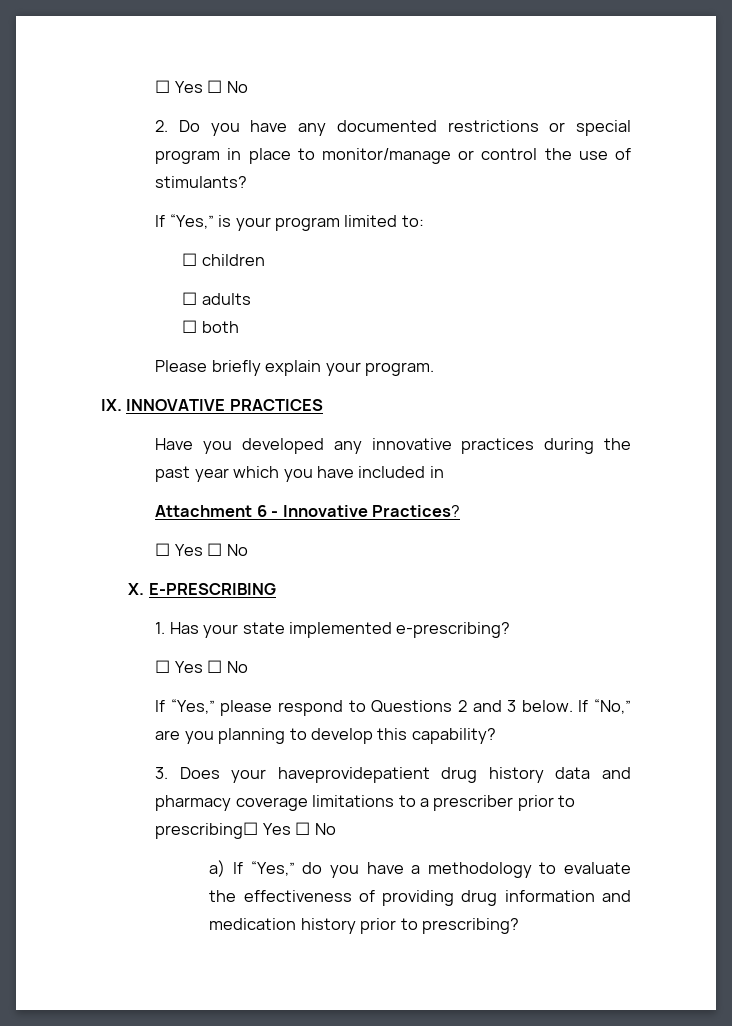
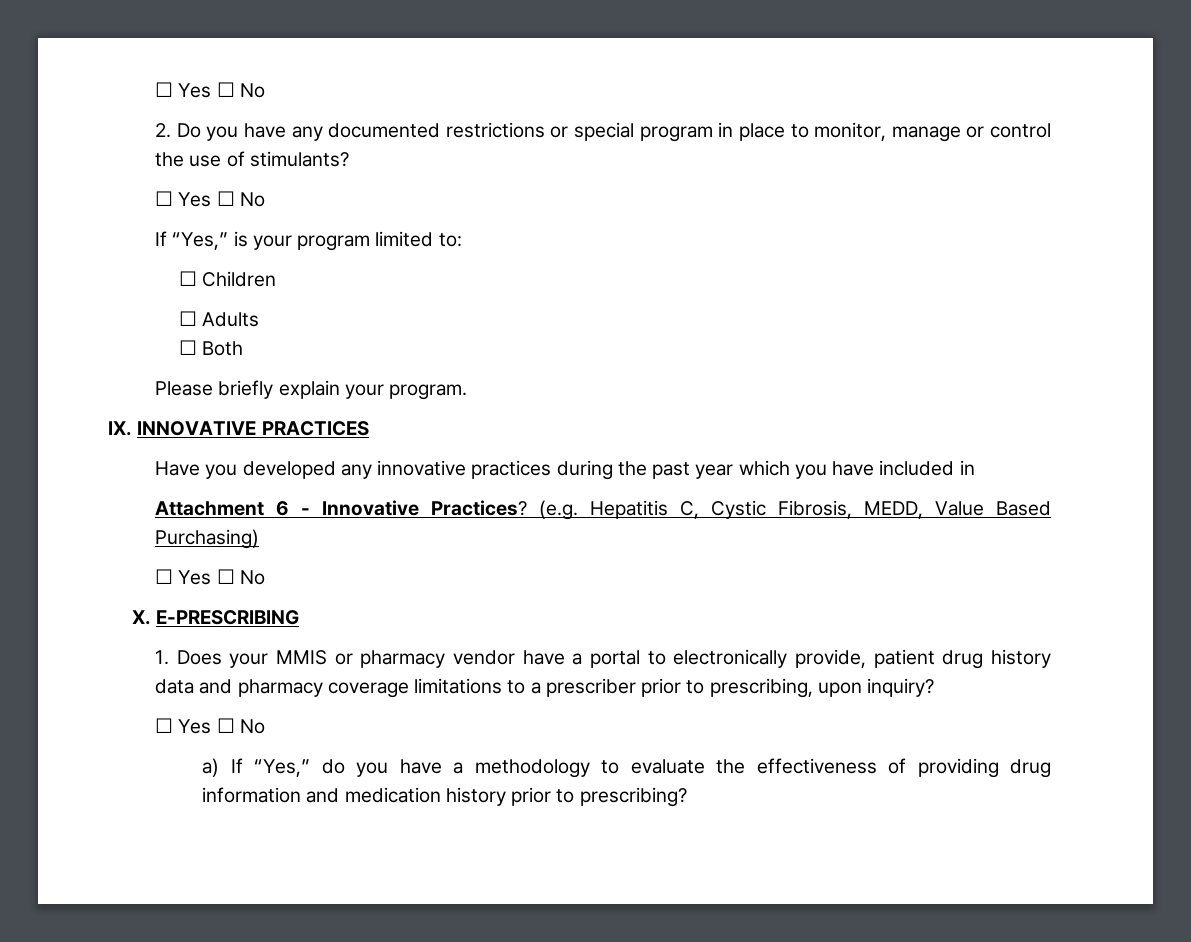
- 2. Do you have any documented restrictions or special program in place to monitor/manage or control the use of stimulants?
+ 2. Do you have any documented restrictions or special program in place to monitor, manage or control the use of stimulants?
+ ☐ Yes ☐ No
- ☐ children
- ☐ adults
- ☐ both
+ ☐ Children
+ ☐ Adults
+ ☐ Both
+ (e.g. Hepatitis C, Cystic Fibrosis, MEDD, Value Based Purchasing)
- 1. Has your state implemented e-prescribing?
+ 1. Does your MMIS or pharmacy vendor have a portal to electronically provide, patient drug history data and pharmacy coverage limitations to a prescriber prior to prescribing, upon inquiry?
  ☐ Yes ☐ No
- If “Yes,” please respond to Questions 2 and 3 below. If “No,” are you planning to develop this capability?
- 3. Does your haveprovidepatient drug history data and pharmacy coverage limitations to a prescriber prior to prescribing☐ Yes ☐ No

